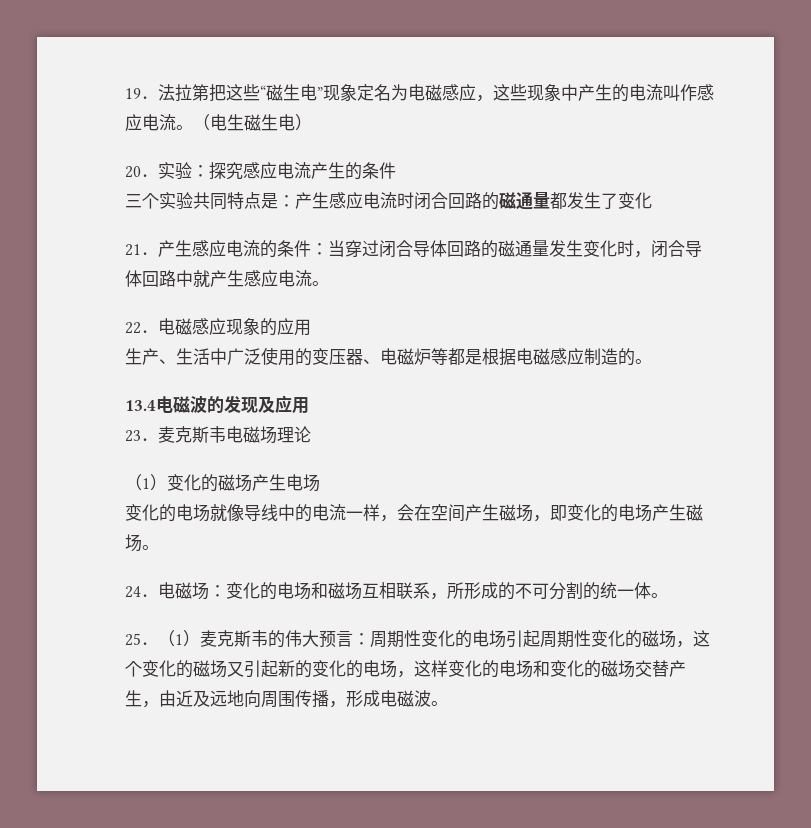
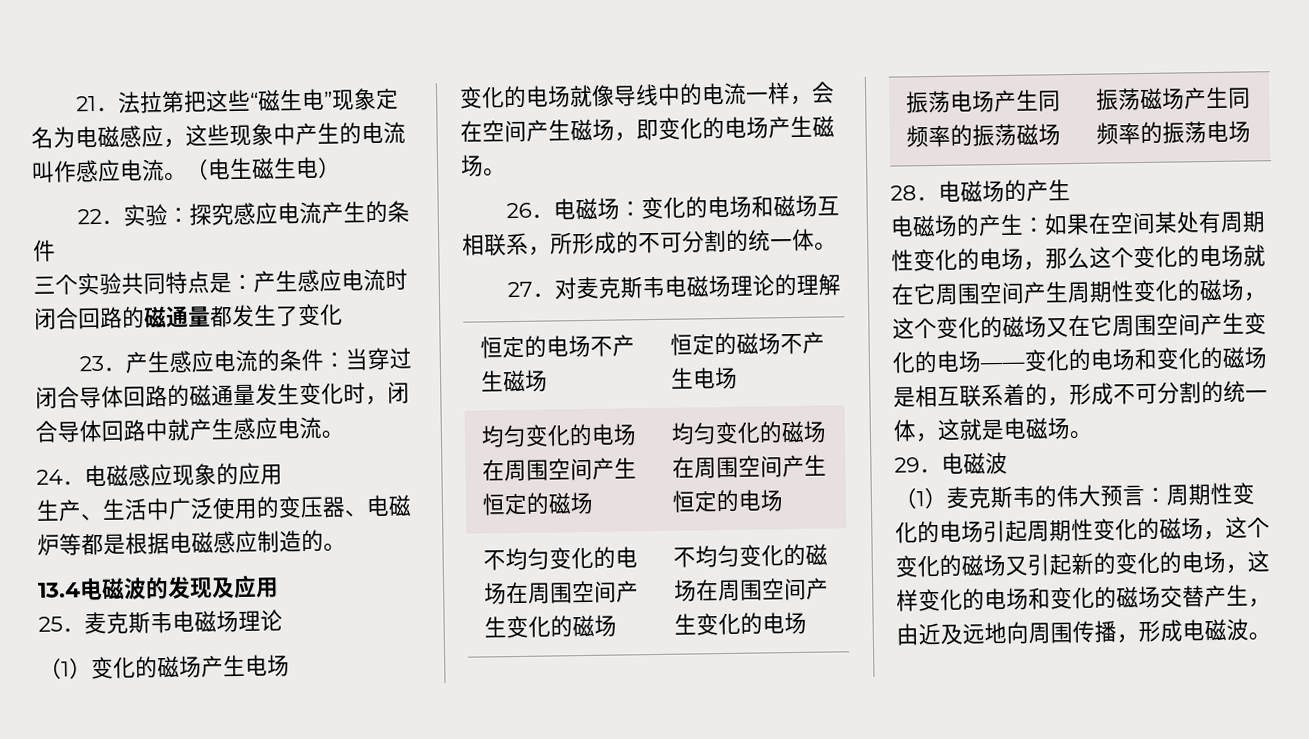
- 19．法拉第把这些“磁生电”现象定名为电磁感应，这些现象中产生的电流叫作感应电流。
+ 21．法拉第把这些“磁生电”现象定名为电磁感应，这些现象中产生的电流叫作感应电流。
- 20．实验：探究感应电流产生的条件
+ 22．实验：探究感应电流产生的条件
- 21．产生感应电流的条件：当穿过闭合导体回路的磁通量发生变化时，闭合导体回路中就产生感应电流。
+ 23．产生感应电流的条件：当穿过闭合导体回路的磁通量发生变化时，闭合导体回路中就产生感应电流。
- 22．电磁感应现象的应用
+ 24．电磁感应现象的应用
- 23．麦克斯韦电磁场理论
+ 25．麦克斯韦电磁场理论
- 24．电磁场：变化的电场和磁场互相联系，所形成的不可分割的统一体。
+ 26．电磁场：变化的电场和磁场互相联系，所形成的不可分割的统一体。
- 25．（1）麦克斯韦的伟大预言：周期性变化的电场引起周期性变化的磁场，这个变化的磁场又引起新的变化的电场，这样变化的电场和变化的磁场交替产生，由近及远地向周围传播，形成电磁波。
+ 27．对麦克斯韦电磁场理论的理解
+ 恒定的电场不产生磁场 | 恒定的磁场不产生电场
+ 均匀变化的电场在周围空间产生恒定的磁场 | 均匀变化的磁场在周围空间产生恒定的电场
+ 不均匀变化的电场在周围空间产生变化的磁场 | 不均匀变化的磁场在周围空间产生变化的电场
+ 振荡电场产生同频率的振荡磁场 | 振荡磁场产生同频率的振荡电场
+ 28．电磁场的产生
+ 电磁场的产生：如果在空间某处有周期性变化的电场，那么这个变化的电场就在它周围空间产生周期性变化的磁场，这个变化的磁场又在它周围空间产生变化的电场——变化的电场和变化的磁场是相互联系着的，形成不可分割的统一体，这就是电磁场。
+ 29．电磁波
+ （1）麦克斯韦的伟大预言：周期性变化的电场引起周期性变化的磁场，这个变化的磁场又引起新的变化的电场，这样变化的电场和变化的磁场交替产生，由近及远地向周围传播，形成电磁波。

